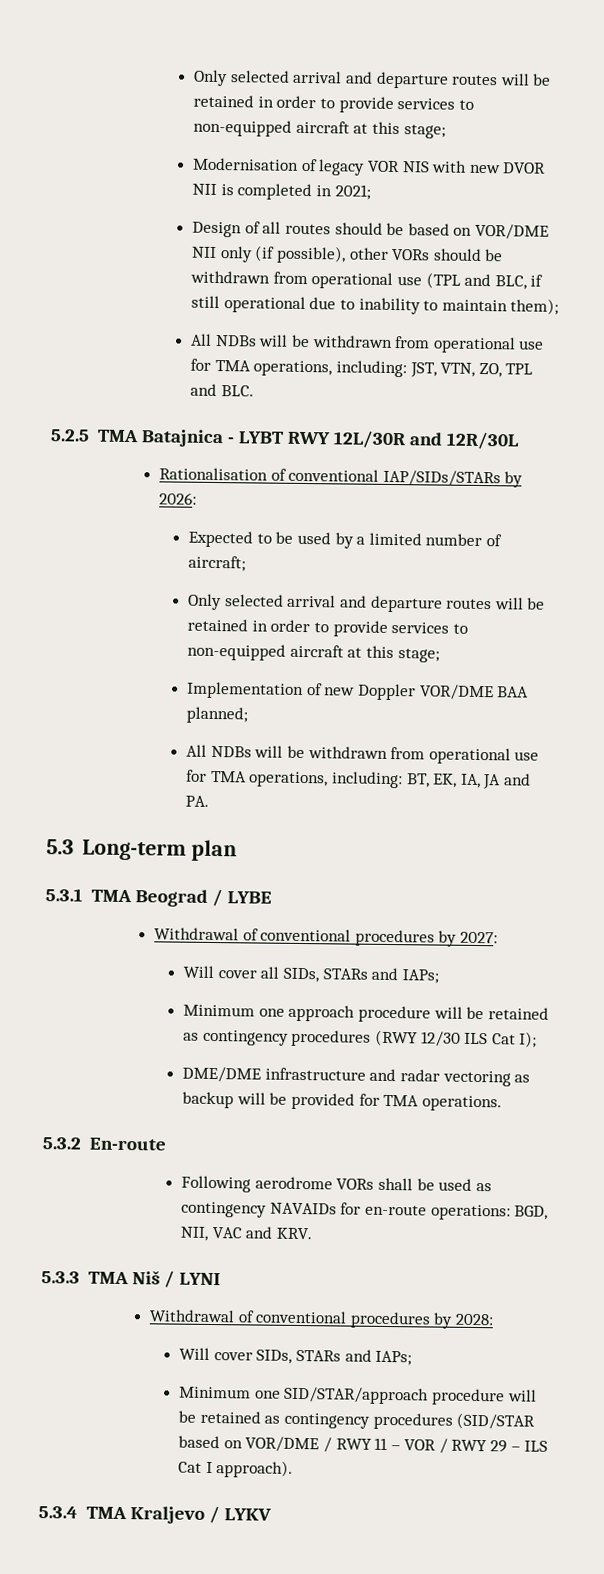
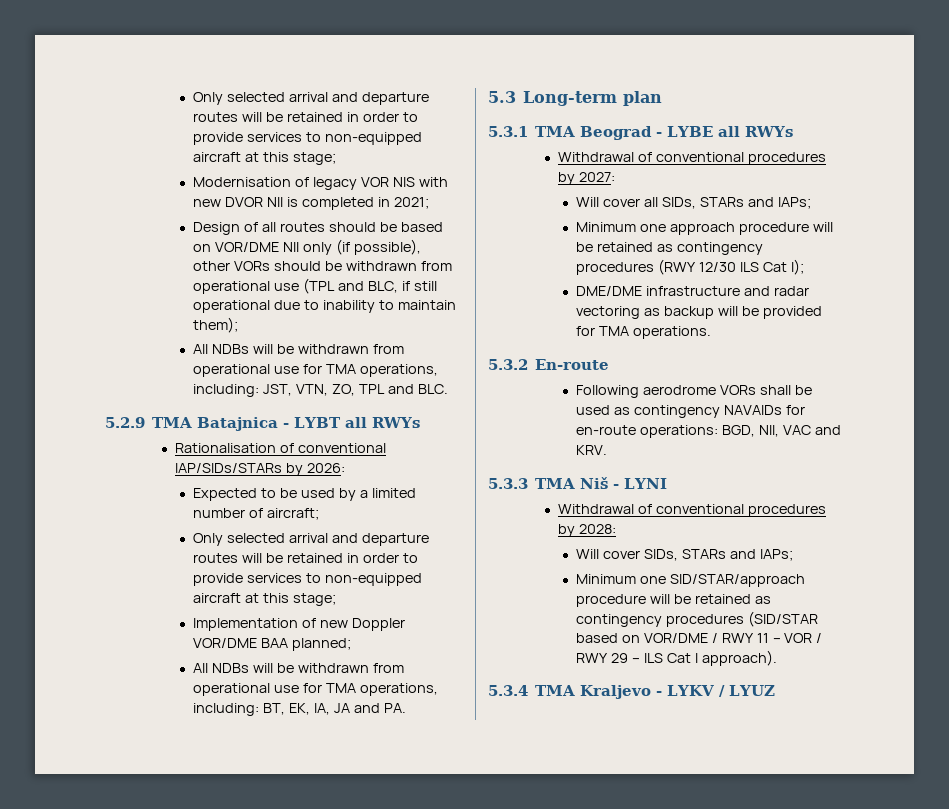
- 5.2.5 TMA Batajnica - LYBT RWY 12L/30R and 12R/30L
+ 5.2.9 TMA Batajnica - LYBT all RWYs
- 5.3.1 TMA Beograd / LYBE
+ 5.3.1 TMA Beograd - LYBE all RWYs
- 5.3.3 TMA Niš / LYNI
+ 5.3.3 TMA Niš - LYNI
- 5.3.4 TMA Kraljevo / LYKV
+ 5.3.4 TMA Kraljevo - LYKV / LYUZ

